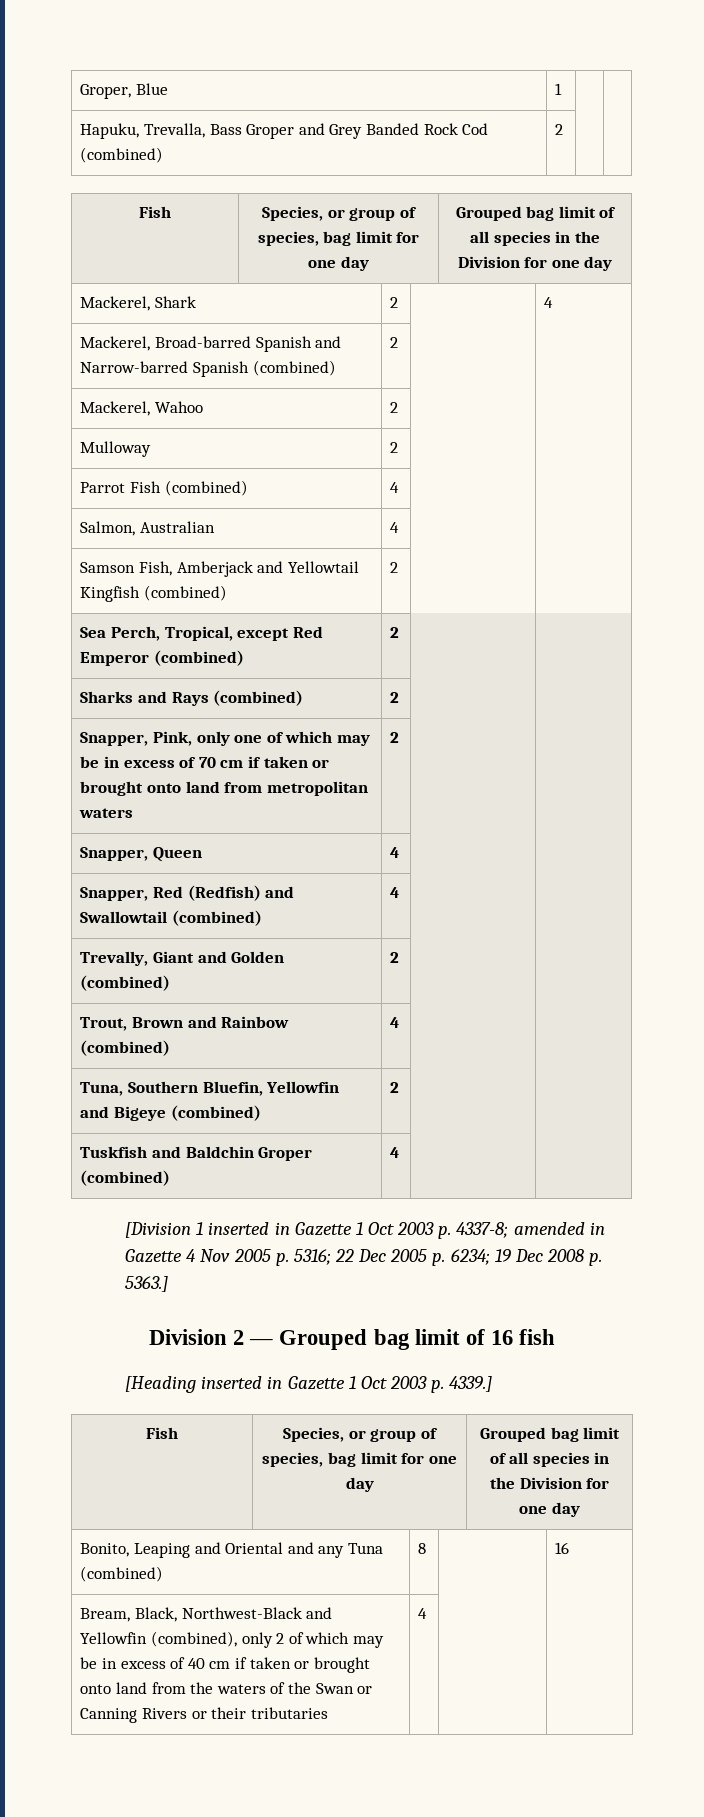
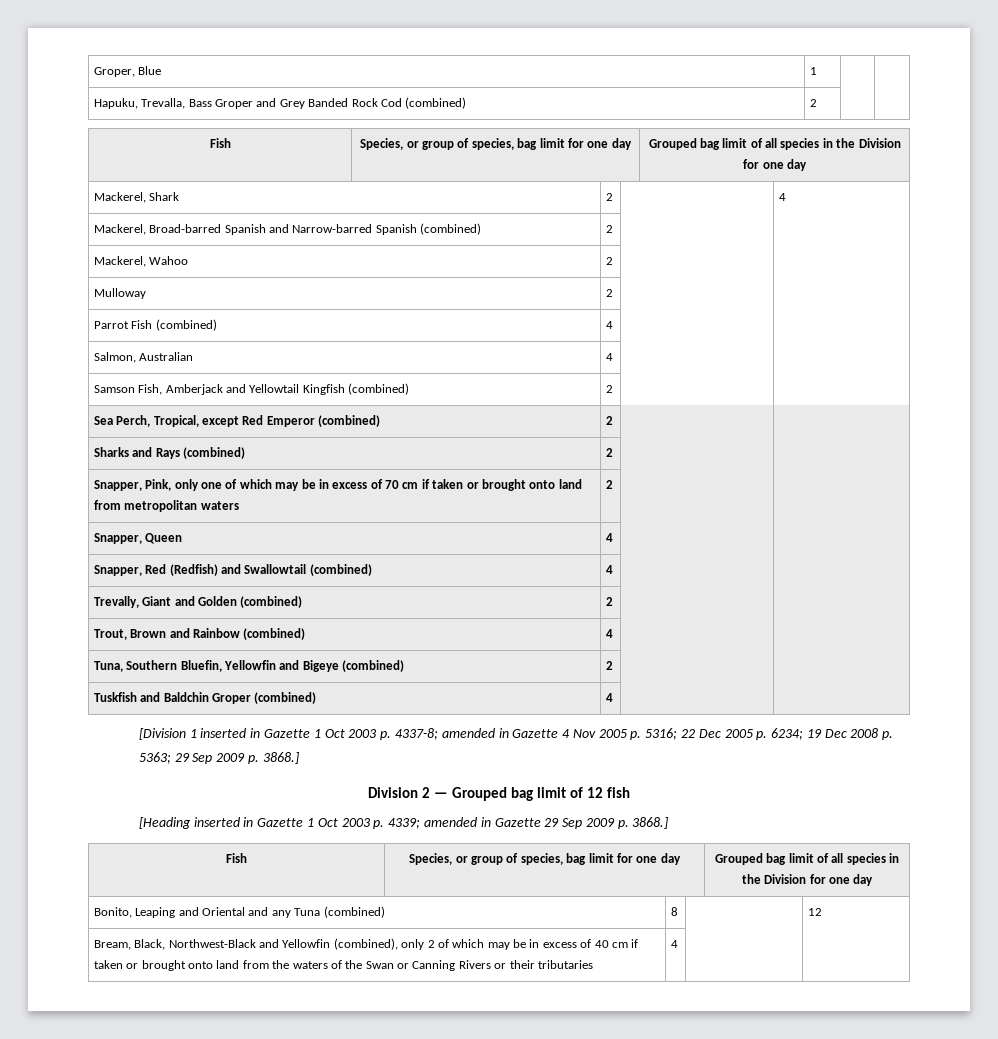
- [Division 1 inserted in Gazette 1 Oct 2003 p. 4337-8; amended in Gazette 4 Nov 2005 p. 5316; 22 Dec 2005 p. 6234; 19 Dec 2008 p. 5363.]
+ [Division 1 inserted in Gazette 1 Oct 2003 p. 4337-8; amended in Gazette 4 Nov 2005 p. 5316; 22 Dec 2005 p. 6234; 19 Dec 2008 p. 5363; 29 Sep 2009 p. 3868.]
- Division 2 — Grouped bag limit of 16 fish
+ Division 2 — Grouped bag limit of 12 fish
- [Heading inserted in Gazette 1 Oct 2003 p. 4339.]
+ [Heading inserted in Gazette 1 Oct 2003 p. 4339; amended in Gazette 29 Sep 2009 p. 3868.]
- Bonito, Leaping and Oriental and any Tuna (combined) | 8 | | 16
+ Bonito, Leaping and Oriental and any Tuna (combined) | 8 | | 12

